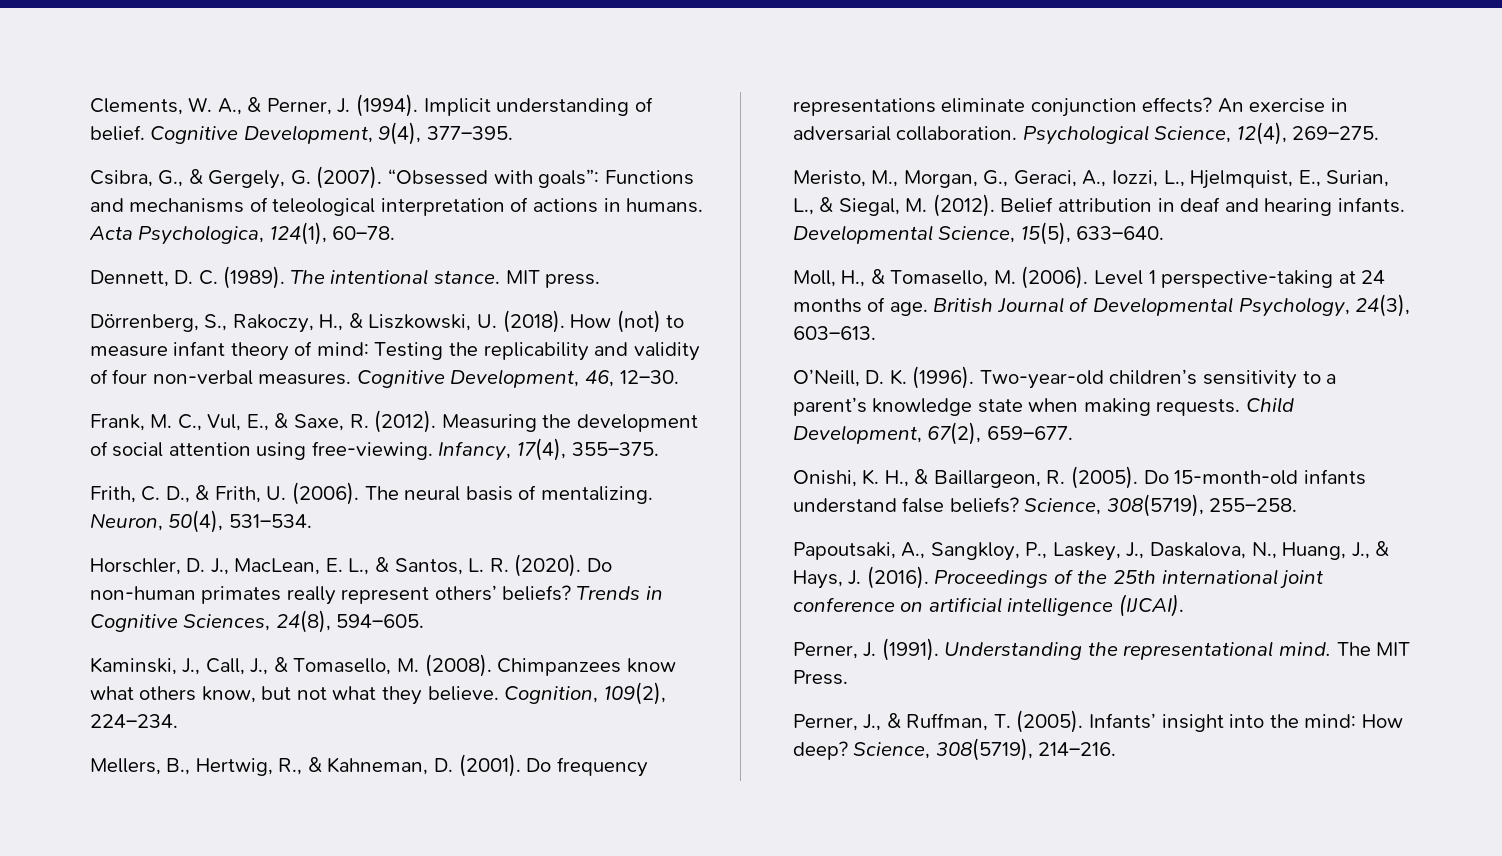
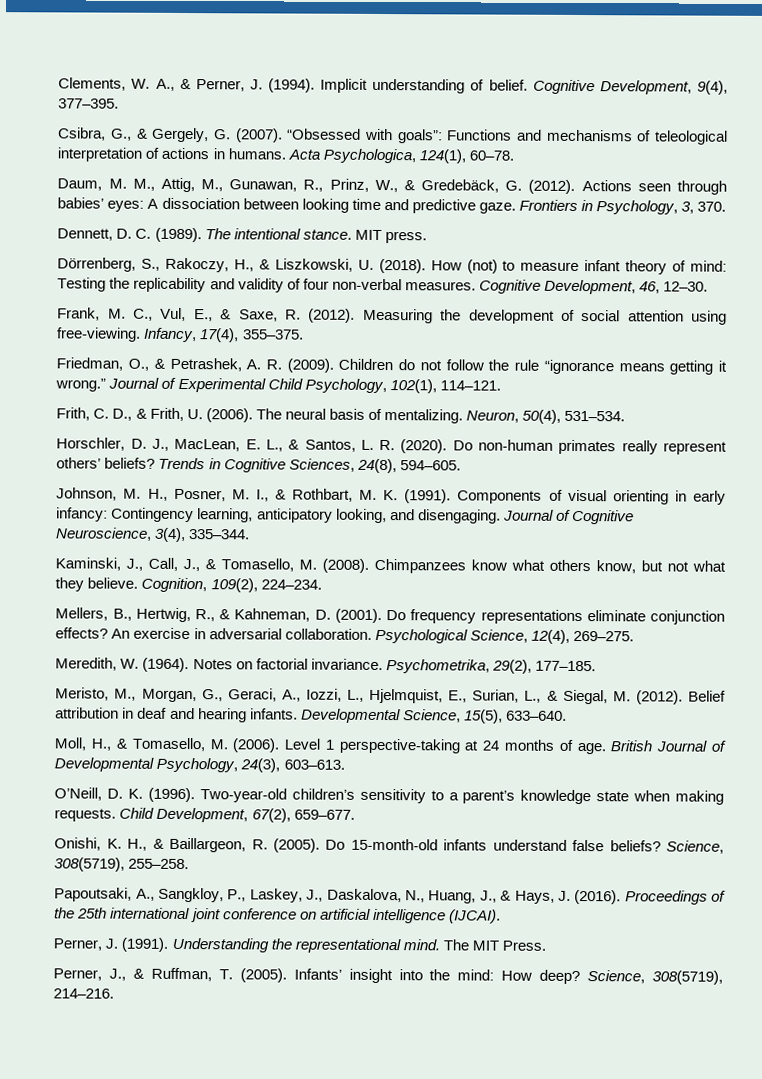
+ Daum, M. M., Attig, M., Gunawan, R., Prinz, W., & Gredebäck, G. (2012). Actions seen through babies’ eyes: A dissociation between looking time and predictive gaze. Frontiers in Psychology, 3, 370.
+ Friedman, O., & Petrashek, A. R. (2009). Children do not follow the rule “ignorance means getting it wrong.” Journal of Experimental Child Psychology, 102(1), 114–121.
+ Johnson, M. H., Posner, M. I., & Rothbart, M. K. (1991). Components of visual orienting in early infancy: Contingency learning, anticipatory looking, and disengaging. Journal of Cognitive Neuroscience, 3(4), 335–344.
+ Meredith, W. (1964). Notes on factorial invariance. Psychometrika, 29(2), 177–185.

